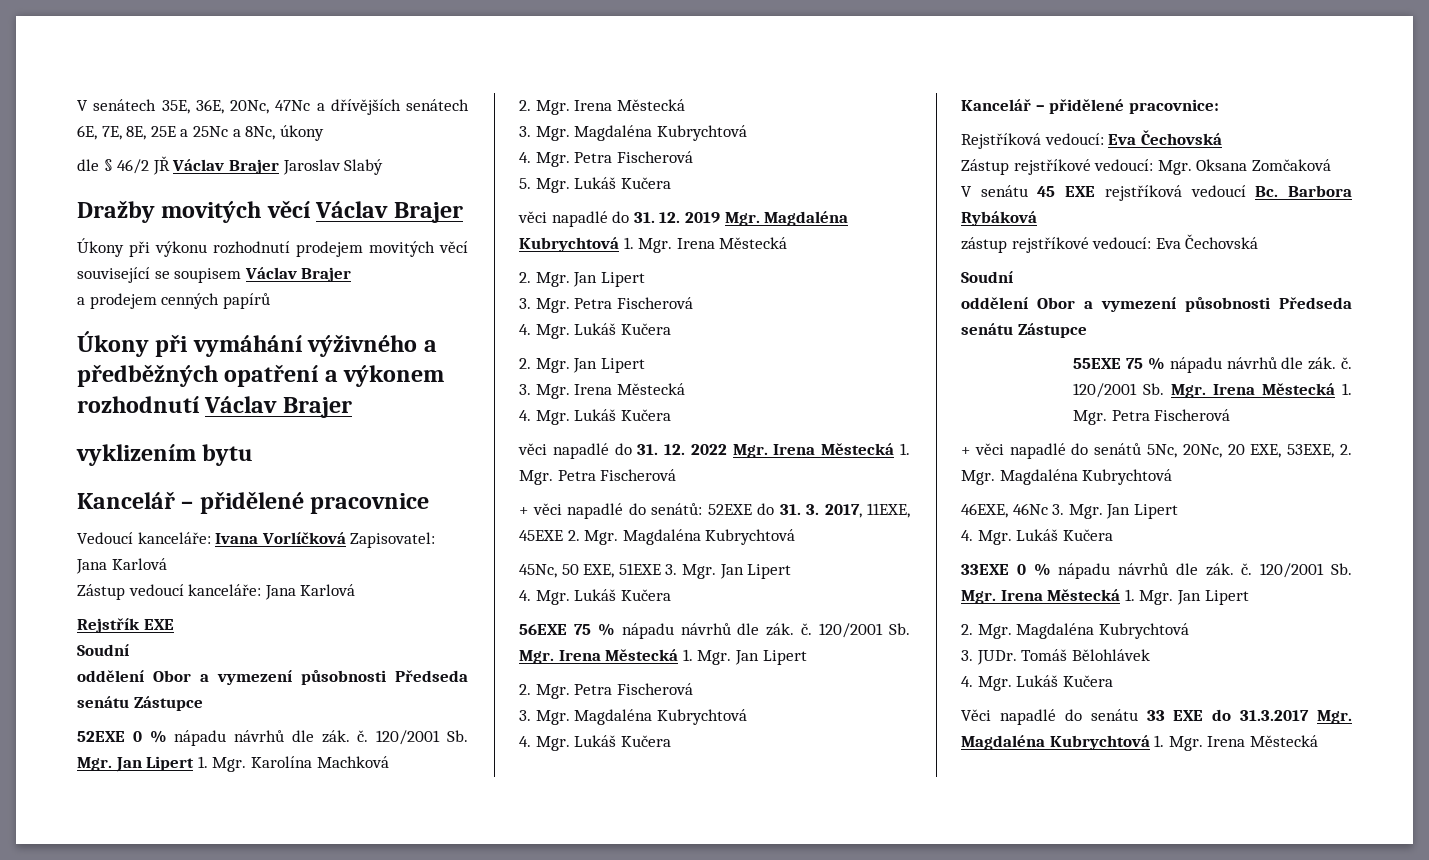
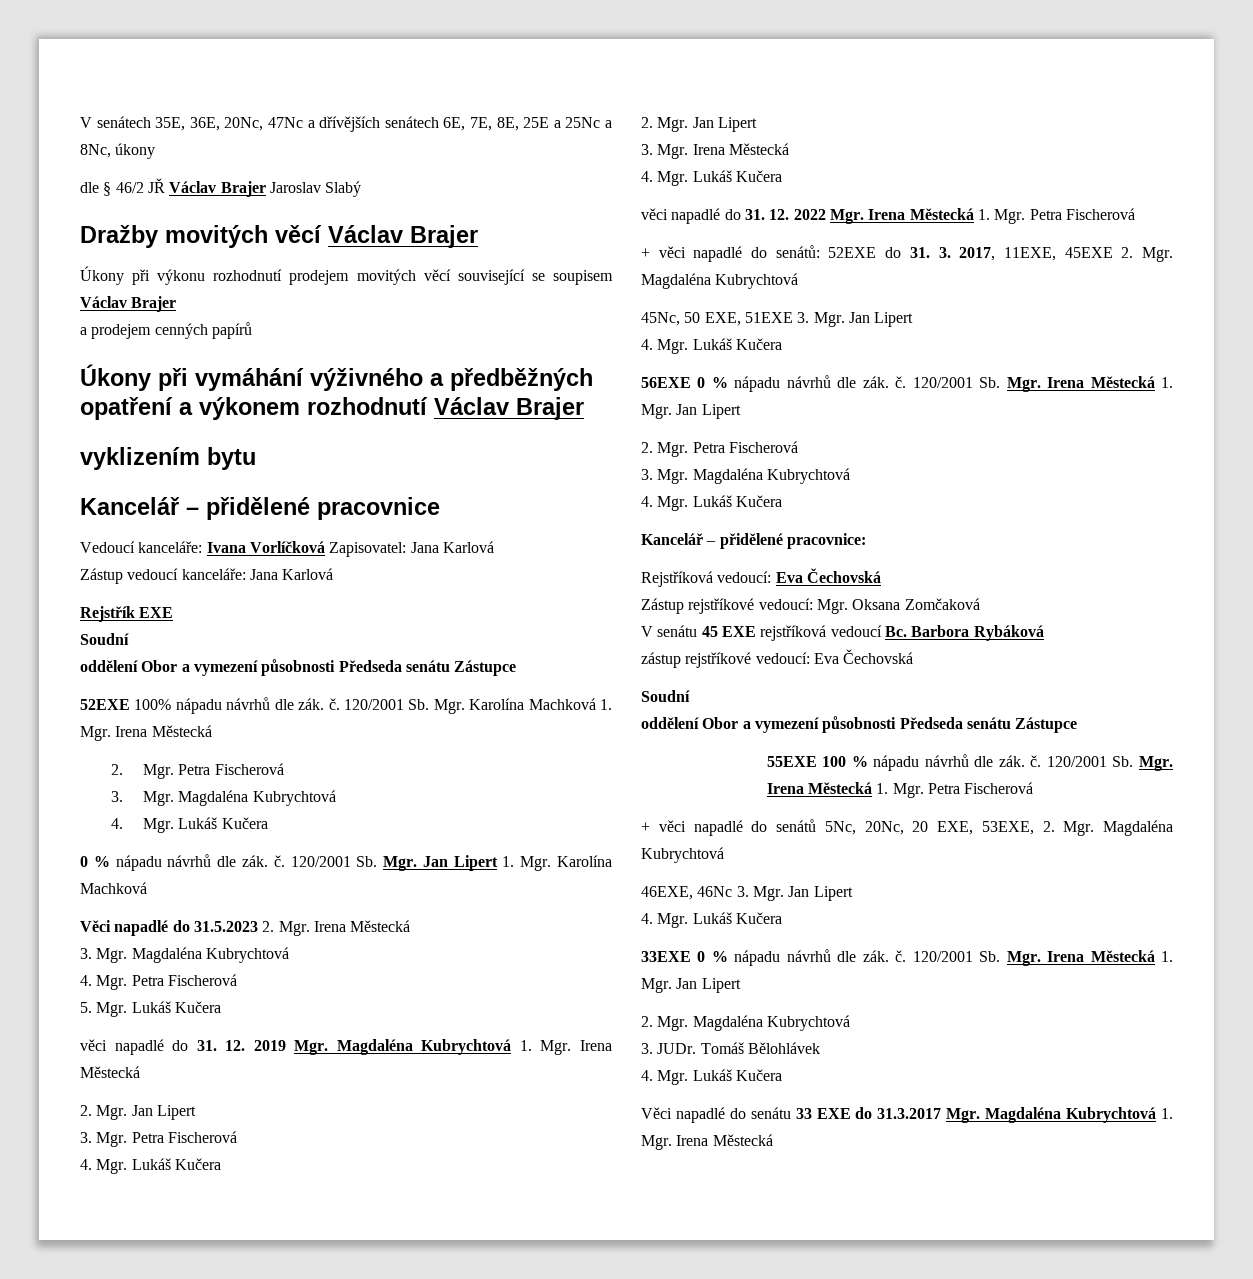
- 52EXE 0 % nápadu návrhů dle zák. č.
+ 52EXE 100% nápadu návrhů dle zák. č. 120/2001 Sb. Mgr. Karolína Machková 1. Mgr. Irena Městecká
+ 2. Mgr. Petra Fischerová
+ 3. Mgr. Magdaléna Kubrychtová
+ 4. Mgr. Lukáš Kučera
+ 0 % nápadu návrhů dle zák. č.
- 2. Mgr. Irena Městecká
+ Věci napadlé do 31.5.2023 2. Mgr. Irena Městecká
- 56EXE 75 % nápadu návrhů dle zák. č.
+ 56EXE 0 % nápadu návrhů dle zák. č.
- 55EXE 75 % nápadu návrhů dle zák. č.
+ 55EXE 100 % nápadu návrhů dle zák. č.

